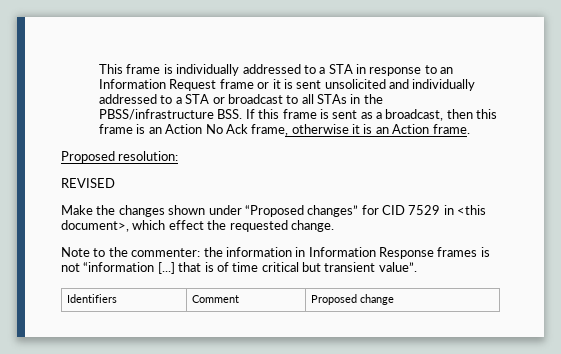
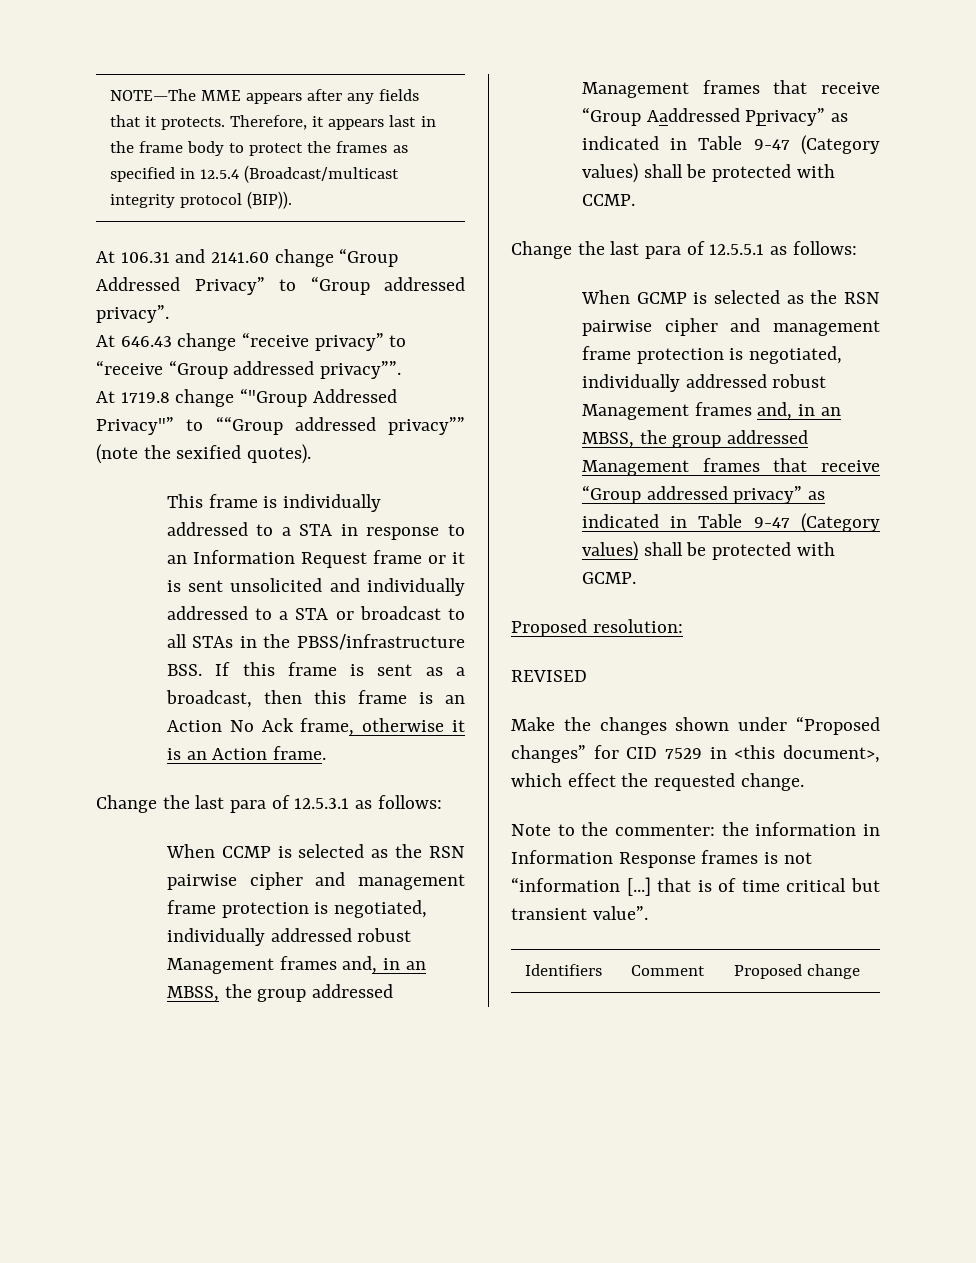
+ NOTE—The MME appears after any fields that it protects. Therefore, it appears last in the frame body to protect the frames as specified in 12.5.4 (Broadcast/multicast integrity protocol (BIP)).
+ At 106.31 and 2141.60 change “Group Addressed Privacy” to “Group addressed privacy”.
+ At 646.43 change “receive privacy” to “receive “Group addressed privacy””.
+ At 1719.8 change “"Group Addressed Privacy"” to ““Group addressed privacy”” (note the sexified quotes).
+ Change the last para of 12.5.3.1 as follows:
+ When CCMP is selected as the RSN pairwise cipher and management frame protection is negotiated, individually addressed robust Management frames and, in an MBSS, the group addressed Management frames that receive “Group Aaddressed Pprivacy” as indicated in Table 9-47 (Category values) shall be protected with CCMP.
+ Change the last para of 12.5.5.1 as follows:
+ When GCMP is selected as the RSN pairwise cipher and management frame protection is negotiated, individually addressed robust Management frames and, in an MBSS, the group addressed Management frames that receive “Group addressed privacy” as indicated in Table 9-47 (Category values) shall be protected with GCMP.

